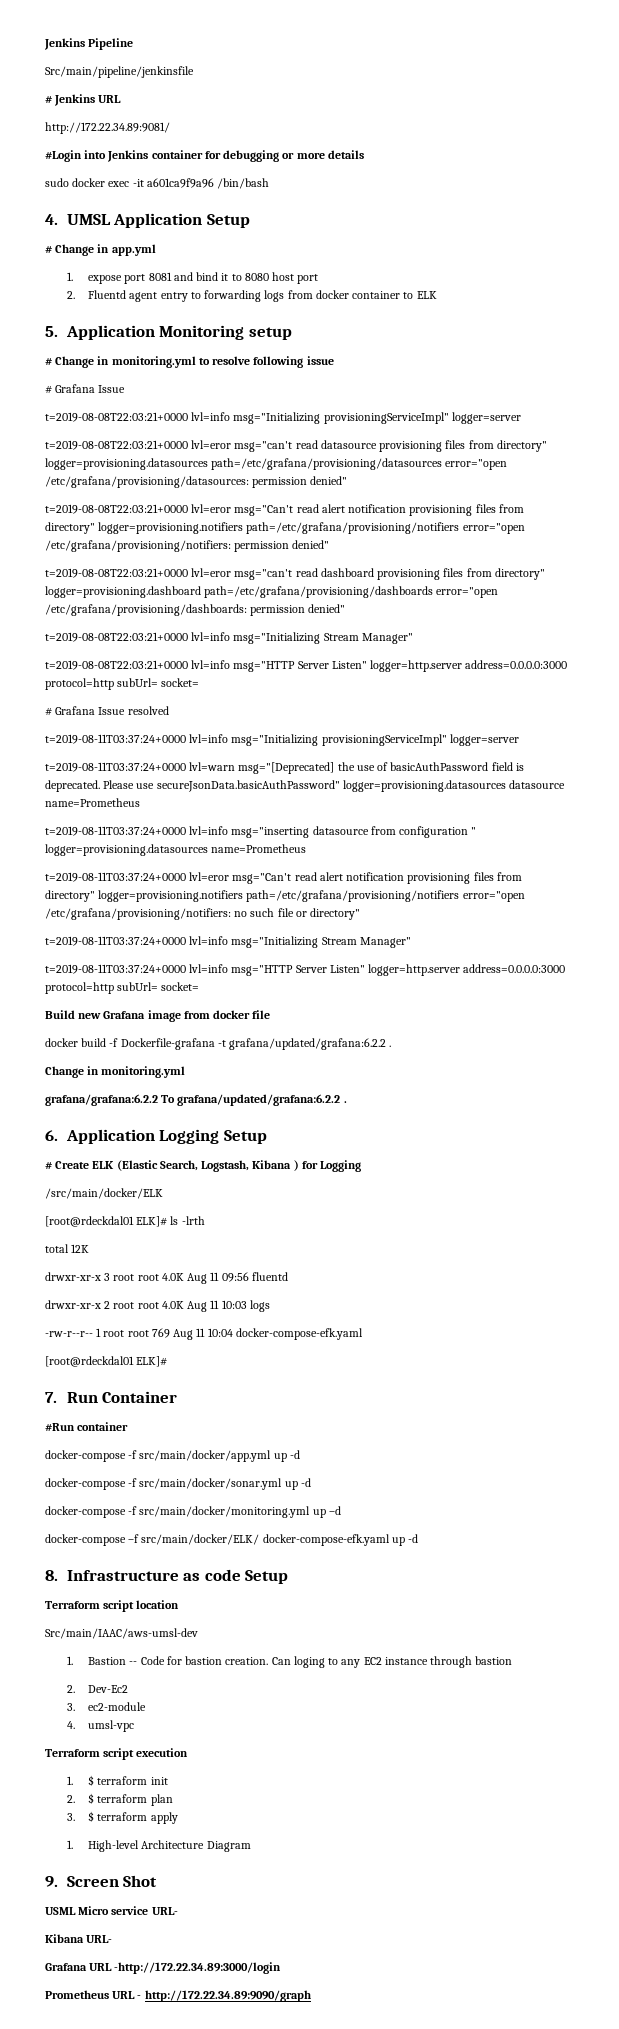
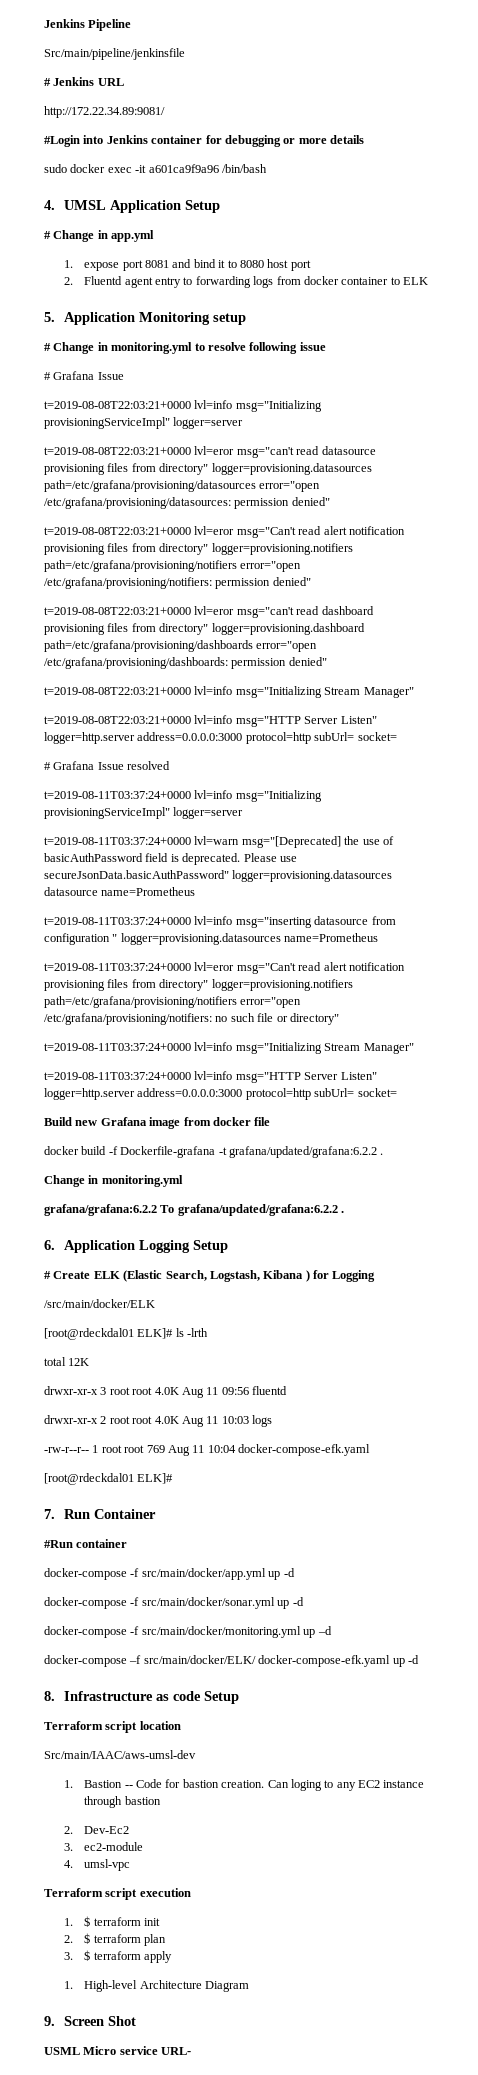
- Kibana URL-
- Grafana URL -http://172.22.34.89:3000/login
- Prometheus URL - http://172.22.34.89:9090/graph

